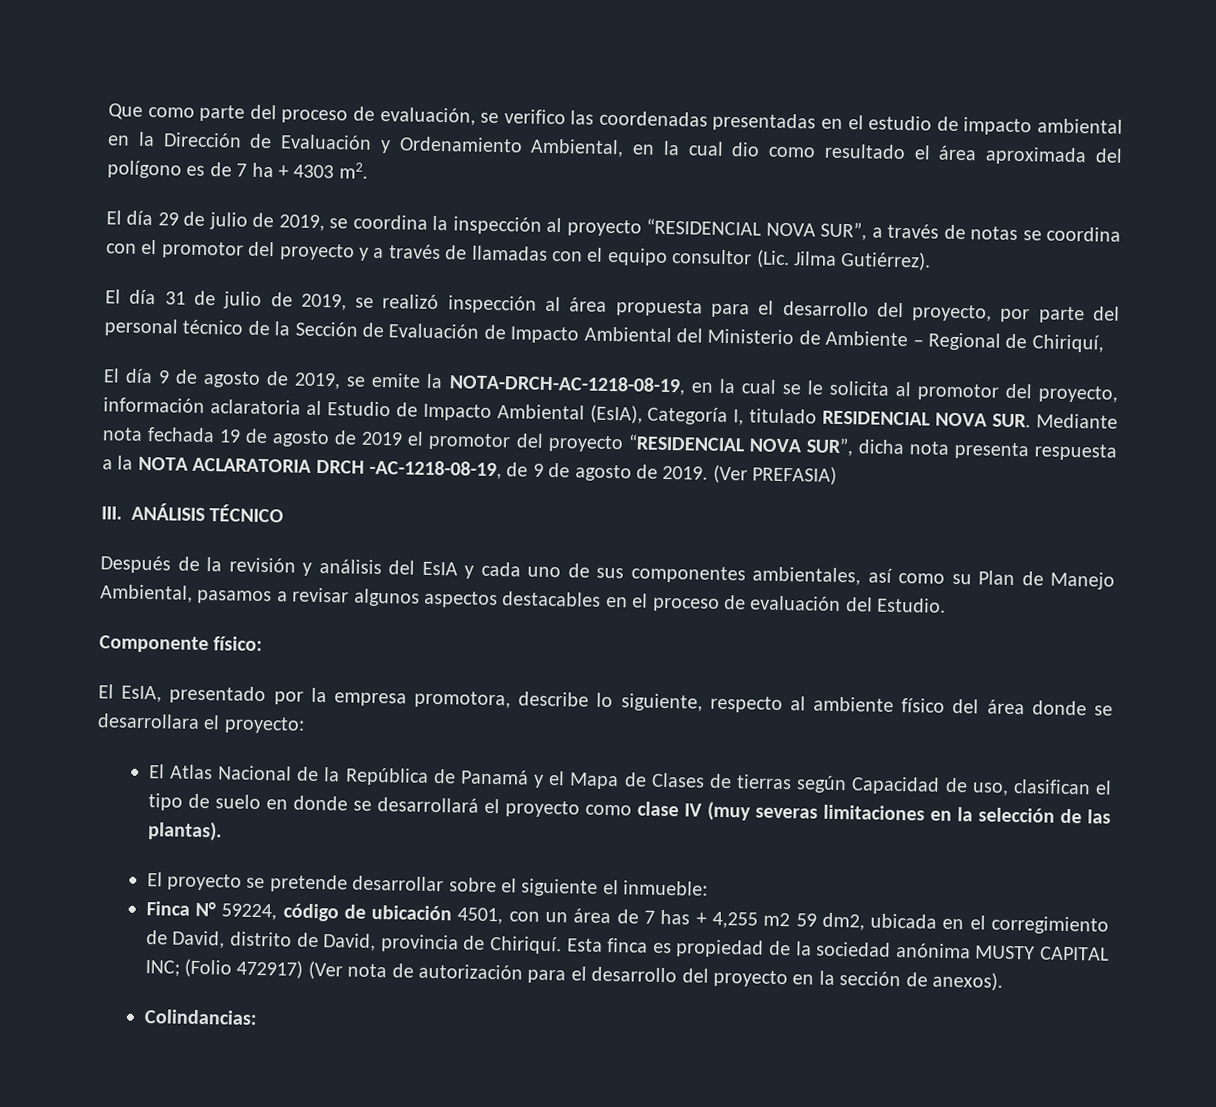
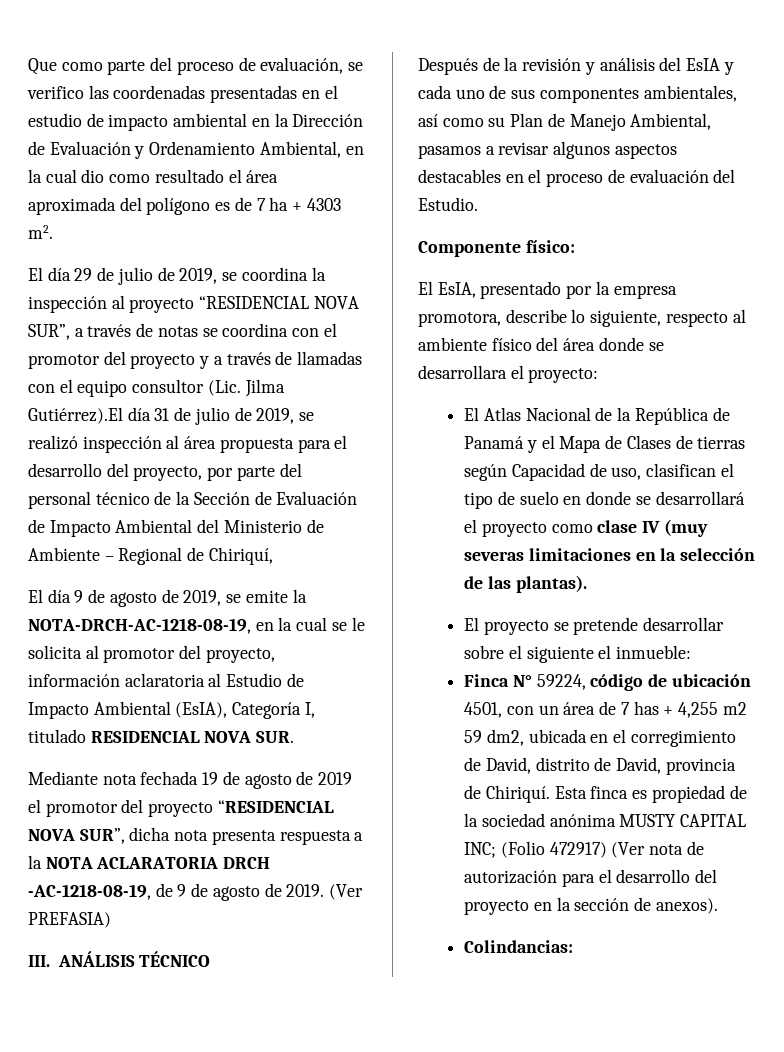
- El día 29 de julio de 2019, se coordina la inspección al proyecto “RESIDENCIAL NOVA SUR”, a través de notas se coordina con el promotor del proyecto y a través de llamadas con el equipo consultor (Lic. Jilma Gutiérrez).
- El día 31 de julio de 2019, se realizó inspección al área propuesta para el desarrollo del proyecto, por parte del personal técnico de la Sección de Evaluación de Impacto Ambiental del Ministerio de Ambiente – Regional de Chiriquí,
+ El día 29 de julio de 2019, se coordina la inspección al proyecto “RESIDENCIAL NOVA SUR”, a través de notas se coordina con el promotor del proyecto y a través de llamadas con el equipo consultor (Lic. Jilma Gutiérrez).El día 31 de julio de 2019, se realizó inspección al área propuesta para el desarrollo del proyecto, por parte del personal técnico de la Sección de Evaluación de Impacto Ambiental del Ministerio de Ambiente – Regional de Chiriquí,
- El día 9 de agosto de 2019, se emite la NOTA-DRCH-AC-1218-08-19, en la cual se le solicita al promotor del proyecto, información aclaratoria al Estudio de Impacto Ambiental (EsIA), Categoría I, titulado RESIDENCIAL NOVA SUR. Mediante nota fechada 19 de agosto de 2019 el promotor del proyecto “RESIDENCIAL NOVA SUR”, dicha nota presenta respuesta a la NOTA ACLARATORIA DRCH -AC-1218-08-19, de 9 de agosto de 2019.
+ El día 9 de agosto de 2019, se emite la NOTA-DRCH-AC-1218-08-19, en la cual se le solicita al promotor del proyecto, información aclaratoria al Estudio de Impacto Ambiental (EsIA), Categoría I, titulado RESIDENCIAL NOVA SUR.
+ Mediante nota fechada 19 de agosto de 2019 el promotor del proyecto “RESIDENCIAL NOVA SUR”, dicha nota presenta respuesta a la NOTA ACLARATORIA DRCH -AC-1218-08-19, de 9 de agosto de 2019.

